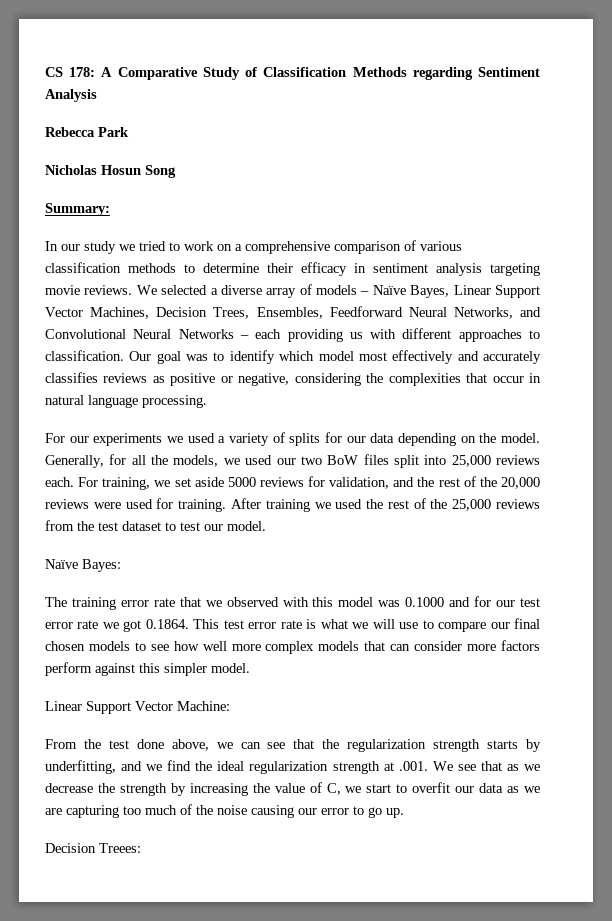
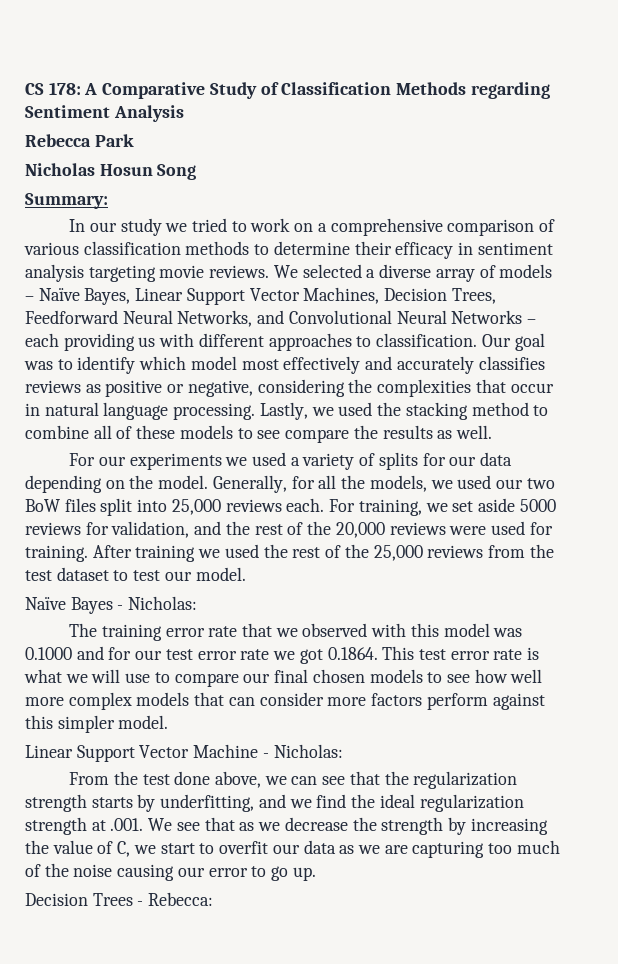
- We selected a diverse array of models – Naïve Bayes, Linear Support Vector Machines, Decision Trees, Ensembles, Feedforward Neural Networks, and Convolutional Neural Networks – each providing us with different approaches to classification.
+ We selected a diverse array of models – Naïve Bayes, Linear Support Vector Machines, Decision Trees, Feedforward Neural Networks, and Convolutional Neural Networks – each providing us with different approaches to classification.
+ Lastly, we used the stacking method to combine all of these models to see compare the results as well.
- Naïve Bayes:
+ Naïve Bayes - Nicholas:
- Linear Support Vector Machine:
+ Linear Support Vector Machine - Nicholas:
- Decision Treees:
+ Decision Trees - Rebecca:

